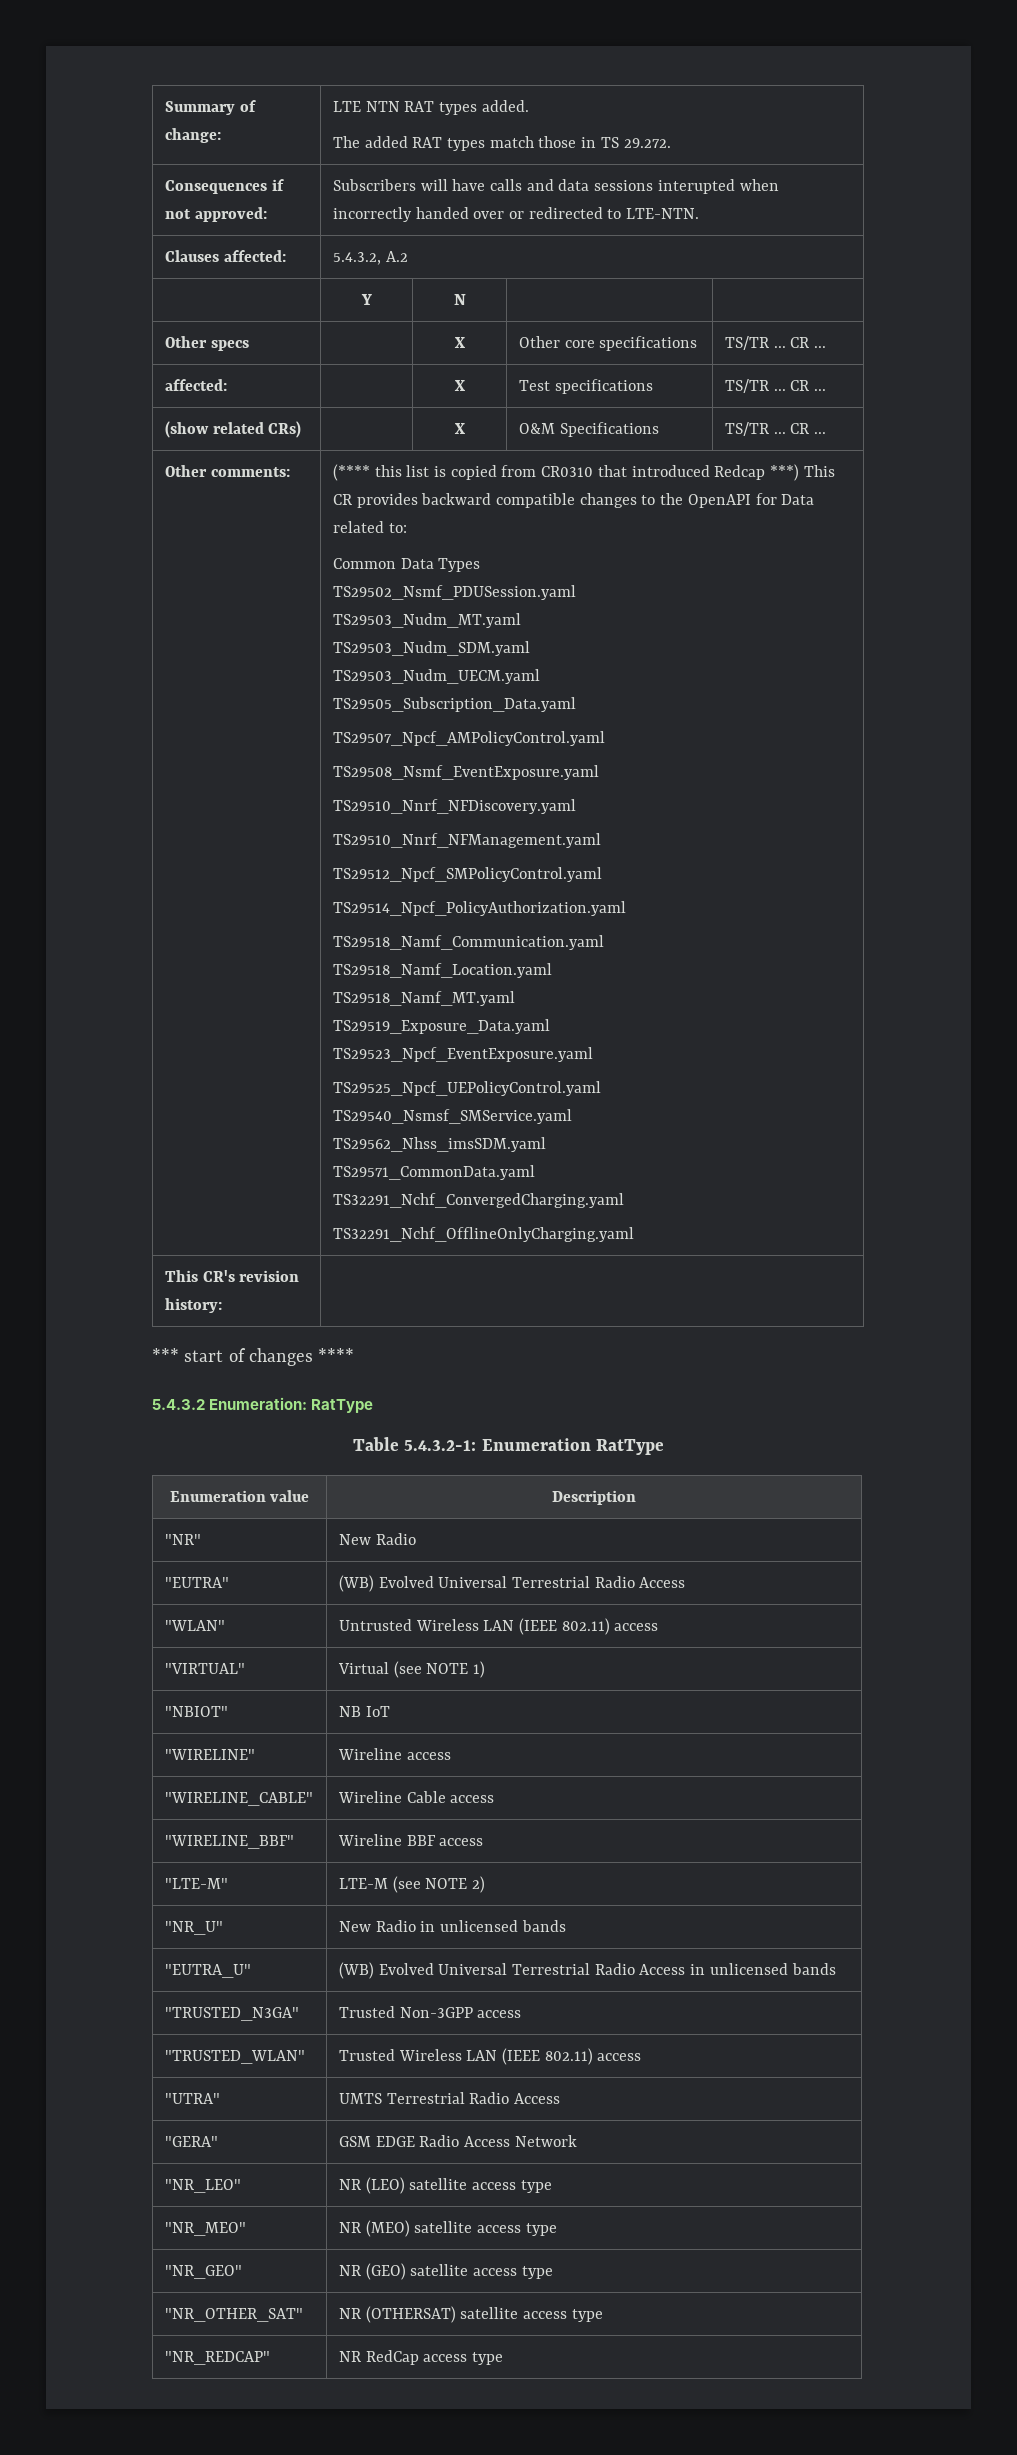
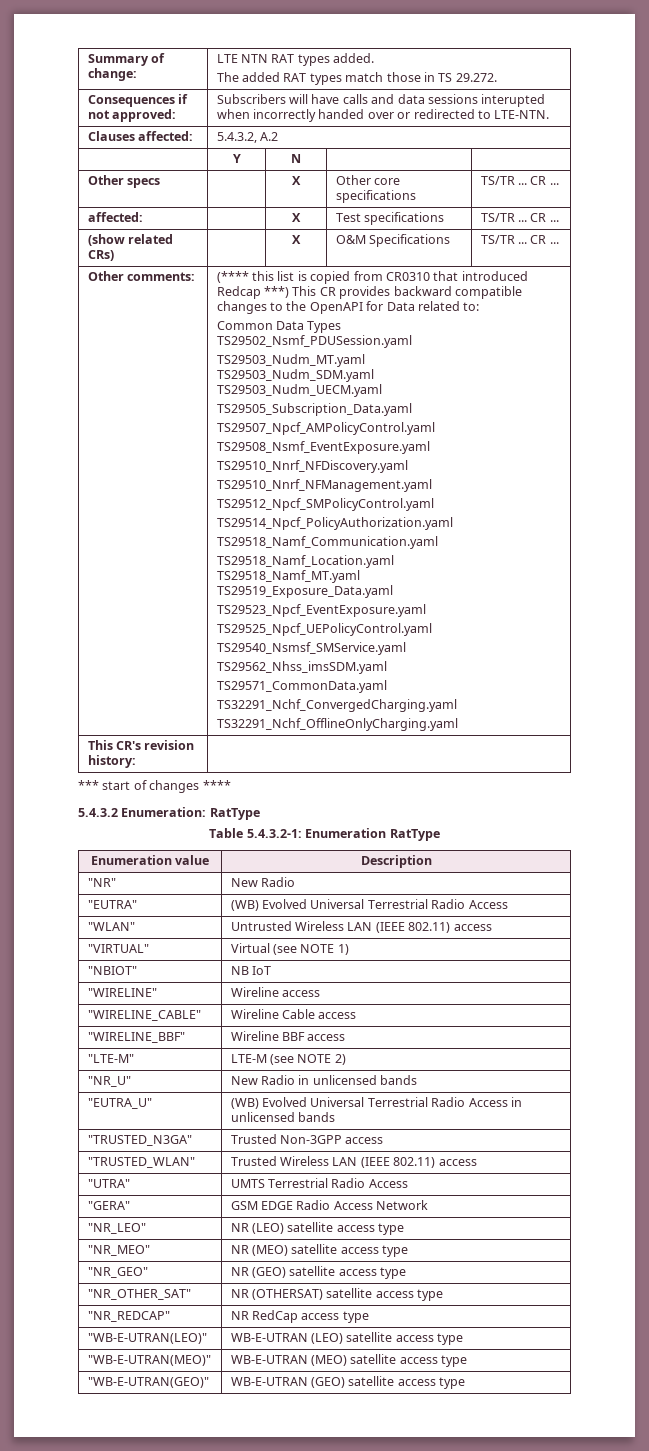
+ "WB-E-UTRAN(LEO)" | WB-E-UTRAN (LEO) satellite access type
+ "WB-E-UTRAN(MEO)" | WB-E-UTRAN (MEO) satellite access type
+ "WB-E-UTRAN(GEO)" | WB-E-UTRAN (GEO) satellite access type

